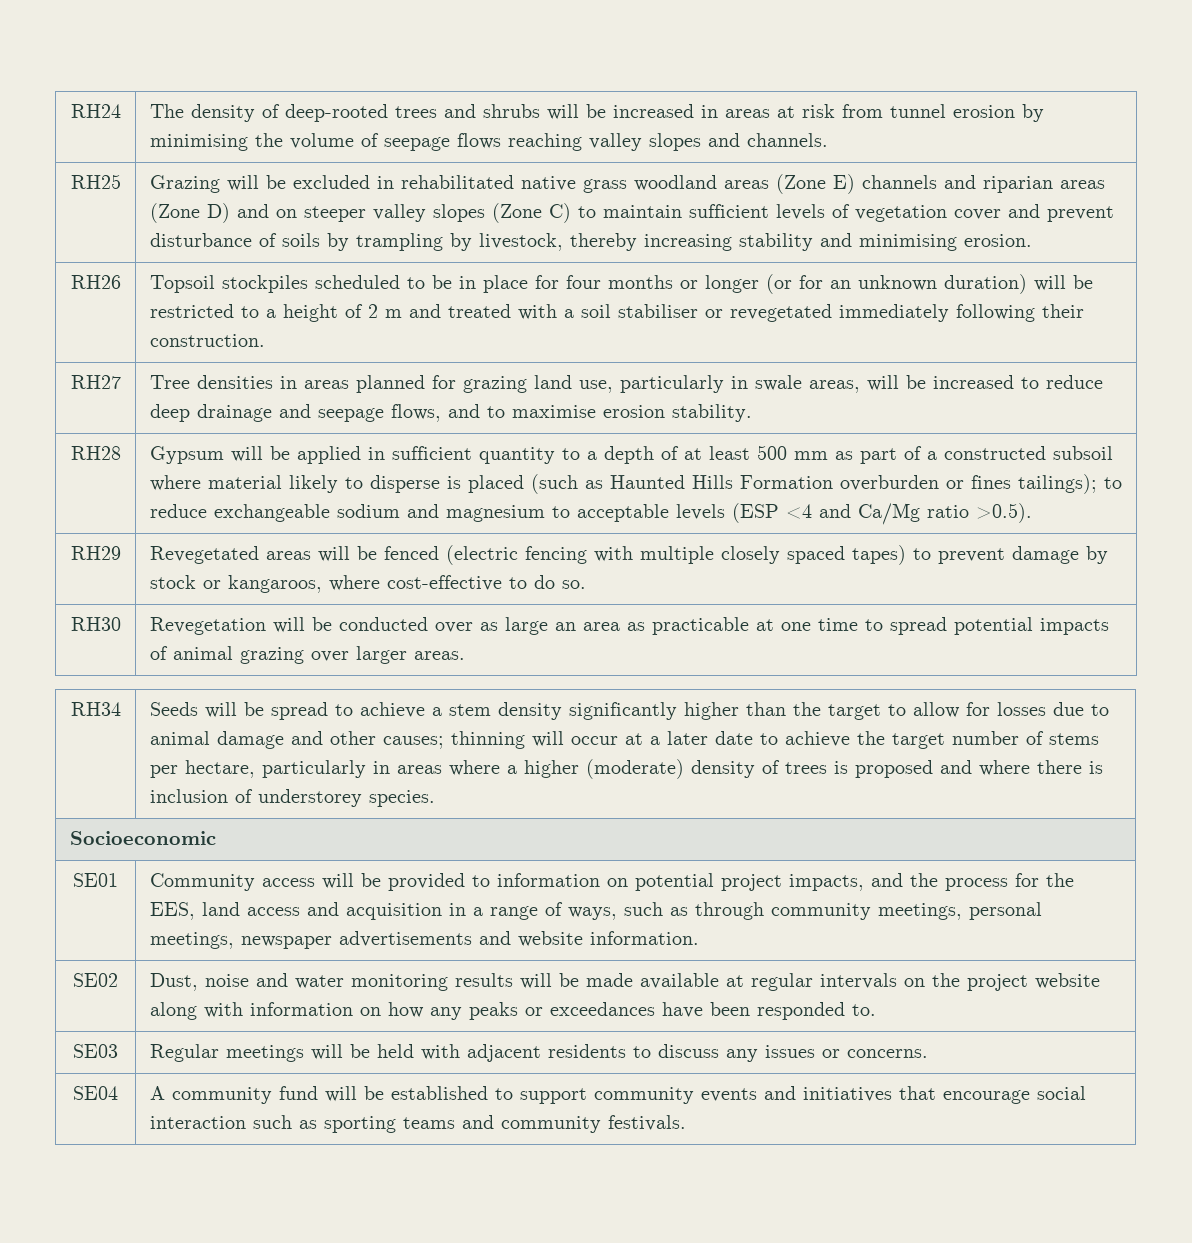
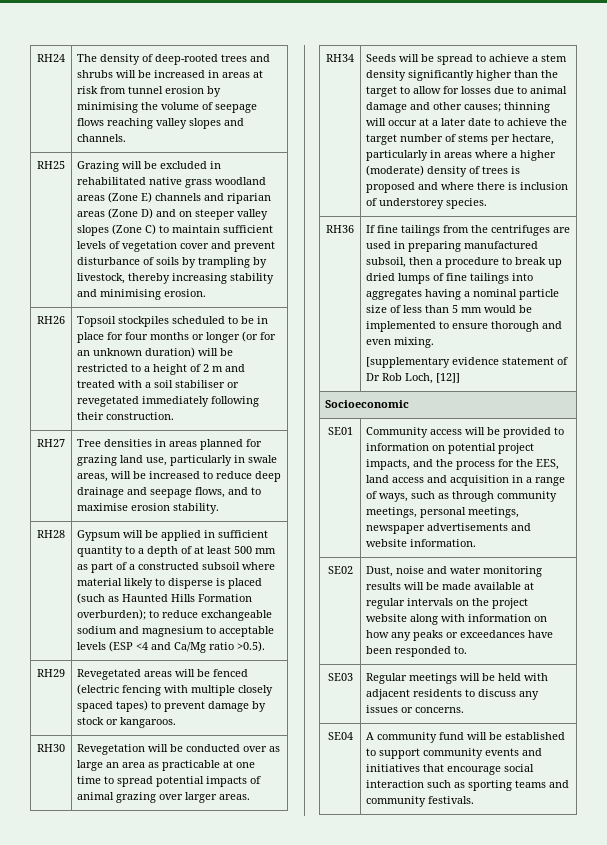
- Gypsum will be applied in sufficient quantity to a depth of at least 500 mm as part of a constructed subsoil where material likely to disperse is placed (such as Haunted Hills Formation overburden or fines tailings); to reduce exchangeable sodium and magnesium to acceptable levels (ESP <4 and Ca/Mg ratio >0.5).
+ Gypsum will be applied in sufficient quantity to a depth of at least 500 mm as part of a constructed subsoil where material likely to disperse is placed (such as Haunted Hills Formation overburden); to reduce exchangeable sodium and magnesium to acceptable levels (ESP <4 and Ca/Mg ratio >0.5).
- RH29 | Revegetated areas will be fenced (electric fencing with multiple closely spaced tapes) to prevent damage by stock or kangaroos, where cost-effective to do so.
+ RH29 | Revegetated areas will be fenced (electric fencing with multiple closely spaced tapes) to prevent damage by stock or kangaroos.
+ RH36 | If fine tailings from the centrifuges are used in preparing manufactured subsoil, then a procedure to break up dried lumps of fine tailings into aggregates having a nominal particle size of less than 5 mm would be implemented to ensure thorough and even mixing.
+ [supplementary evidence statement of Dr Rob Loch, [12]]

